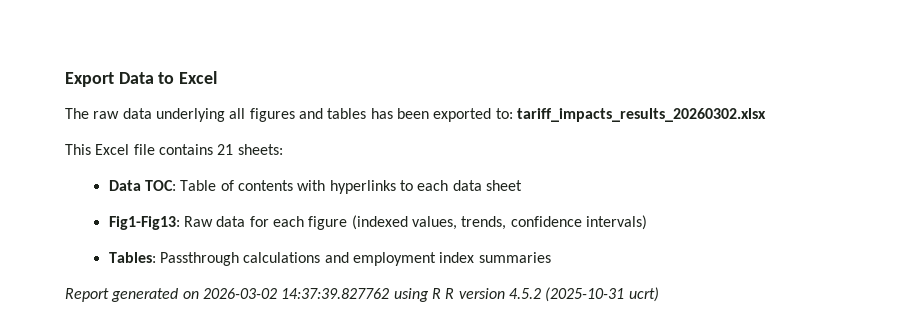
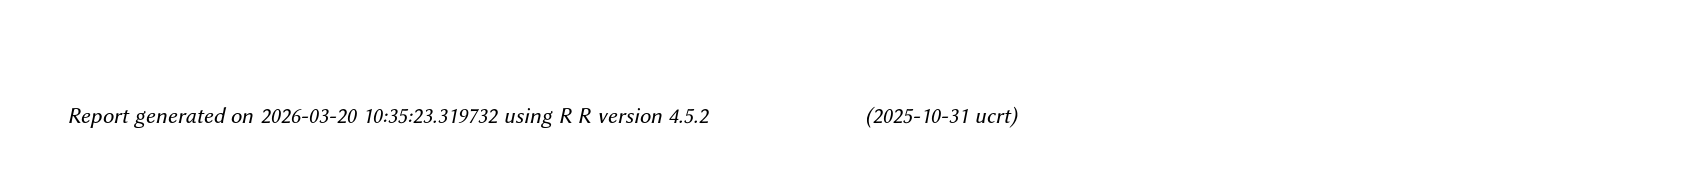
- Export Data to Excel
- The raw data underlying all figures and tables has been exported to: tariff_impacts_results_20260302.xlsx
- This Excel file contains 21 sheets:
- Data TOC: Table of contents with hyperlinks to each data sheet
- Fig1-Fig13: Raw data for each figure (indexed values, trends, confidence intervals)
- Tables: Passthrough calculations and employment index summaries
- Report generated on 2026-03-02 14:37:39.827762 using R R version 4.5.2 (2025-10-31 ucrt)
+ Report generated on 2026-03-20 10:35:23.319732 using R R version 4.5.2 (2025-10-31 ucrt)

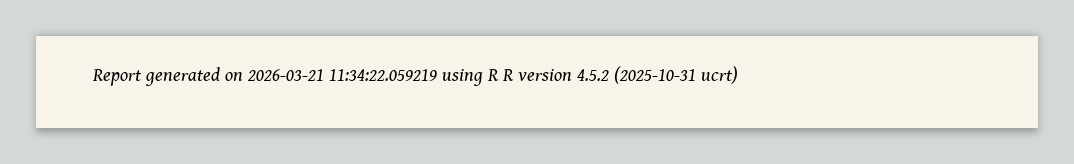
- Report generated on 2026-03-20 10:35:23.319732 using R R version 4.5.2 (2025-10-31 ucrt)
+ Report generated on 2026-03-21 11:34:22.059219 using R R version 4.5.2 (2025-10-31 ucrt)

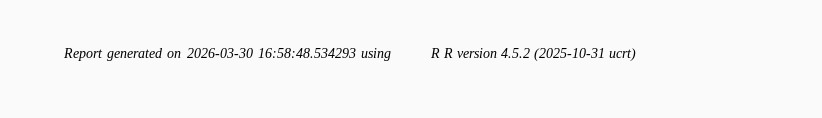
- Report generated on 2026-03-21 11:34:22.059219 using R R version 4.5.2 (2025-10-31 ucrt)
+ Report generated on 2026-03-30 16:58:48.534293 using R R version 4.5.2 (2025-10-31 ucrt)

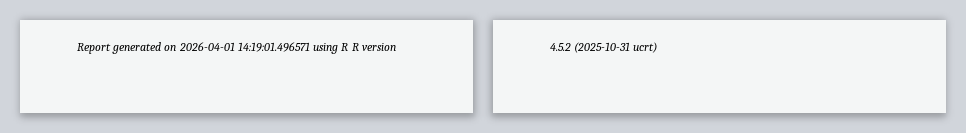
- Report generated on 2026-03-30 16:58:48.534293 using R R version 4.5.2 (2025-10-31 ucrt)
+ Report generated on 2026-04-01 14:19:01.496571 using R R version 4.5.2 (2025-10-31 ucrt)

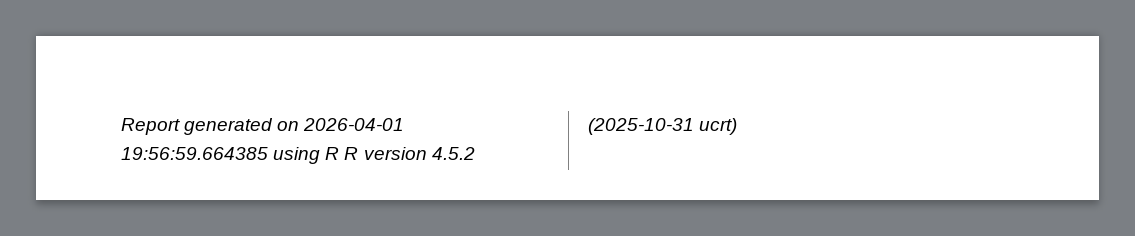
- Report generated on 2026-04-01 14:19:01.496571 using R R version 4.5.2 (2025-10-31 ucrt)
+ Report generated on 2026-04-01 19:56:59.664385 using R R version 4.5.2 (2025-10-31 ucrt)

